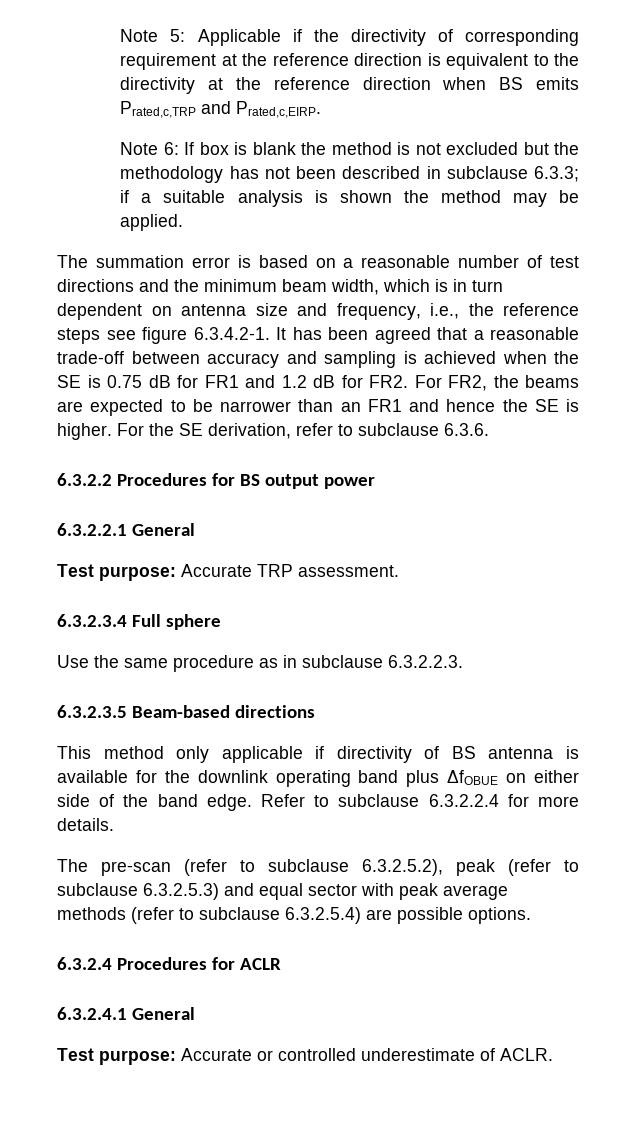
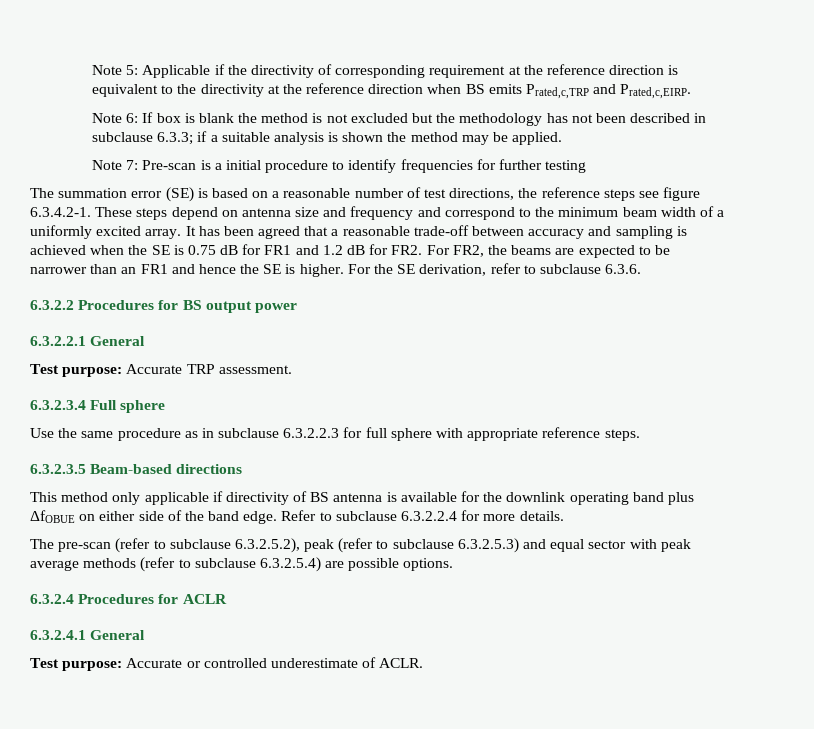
+ Note 7: Pre-scan is a initial procedure to identify frequencies for further testing
- The summation error is based on a reasonable number of test directions and the minimum beam width, which is in turn dependent on antenna size and frequency, i.e., the reference steps see figure 6.3.4.2-1. It has been agreed that a reasonable trade-off between accuracy and sampling is achieved when the SE is 0.75 dB for FR1 and 1.2 dB for FR2. For FR2, the beams are expected to be narrower than an FR1 and hence the SE is higher.
+ The summation error (SE) is based on a reasonable number of test directions, the reference steps see figure 6.3.4.2-1. These steps depend on antenna size and frequency and correspond to the minimum beam width of a uniformly excited array. It has been agreed that a reasonable trade-off between accuracy and sampling is achieved when the SE is 0.75 dB for FR1 and 1.2 dB for FR2. For FR2, the beams are expected to be narrower than an FR1 and hence the SE is higher.
- Use the same procedure as in subclause 6.3.2.2.3.
+ Use the same procedure as in subclause 6.3.2.2.3 for full sphere with appropriate reference steps.

